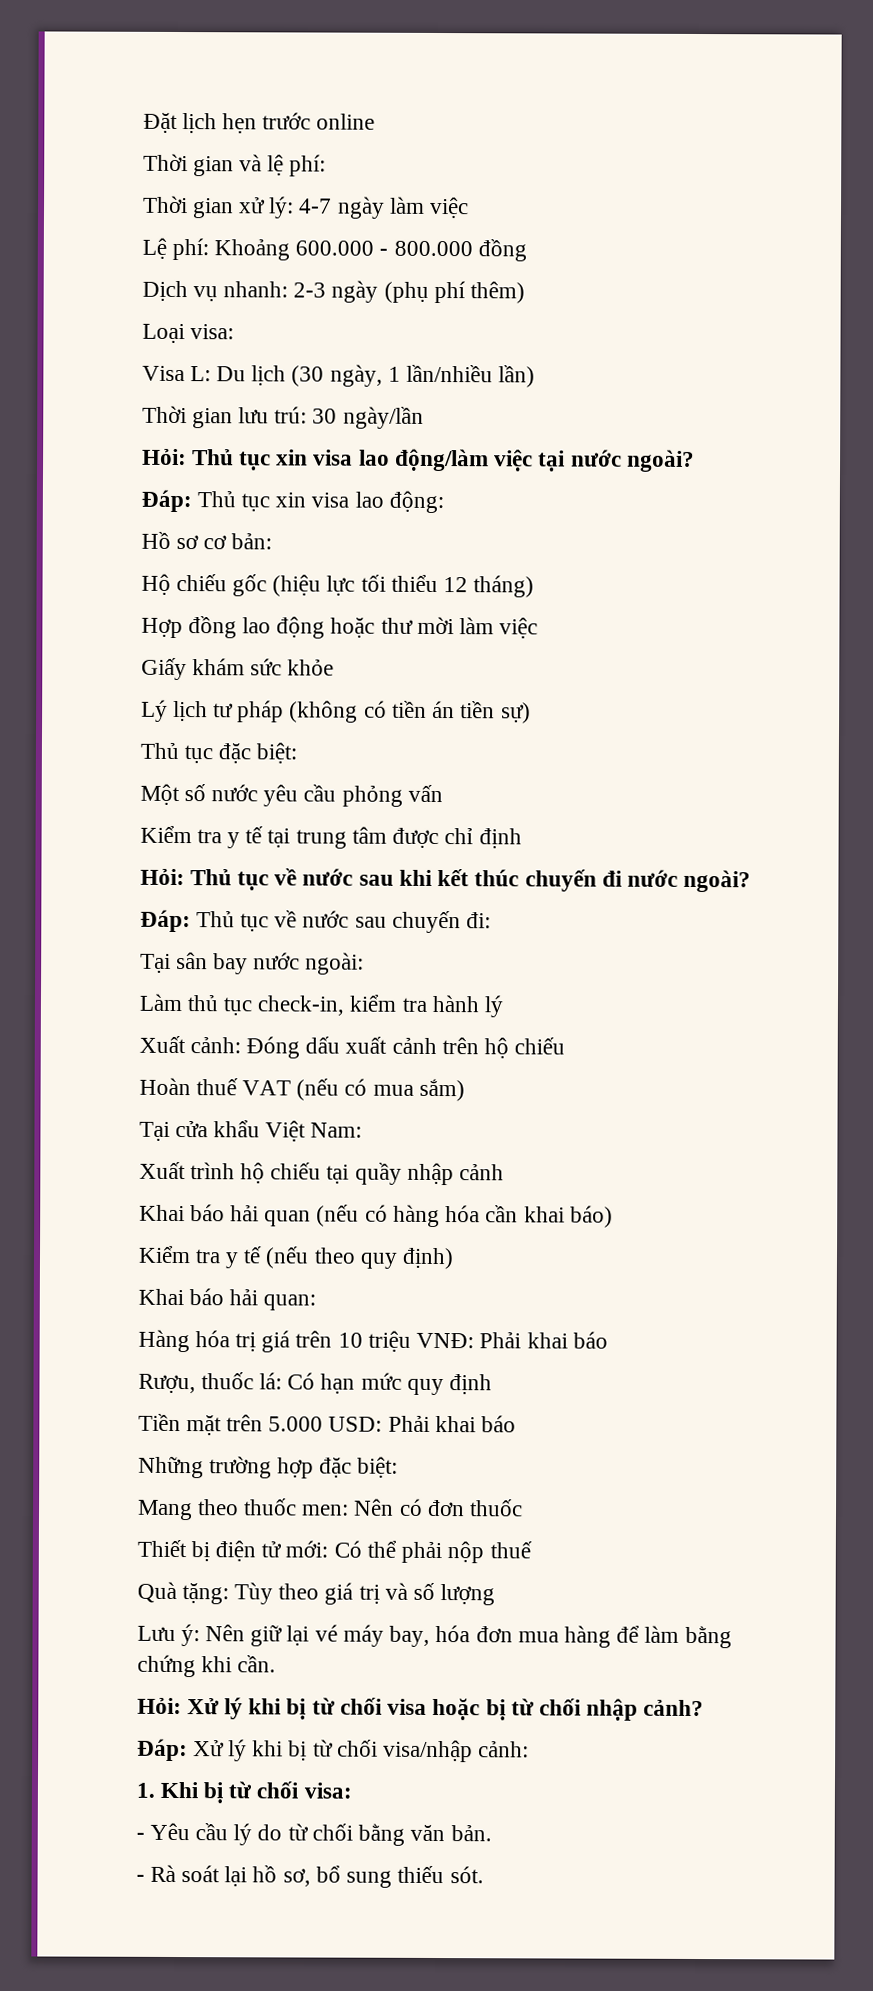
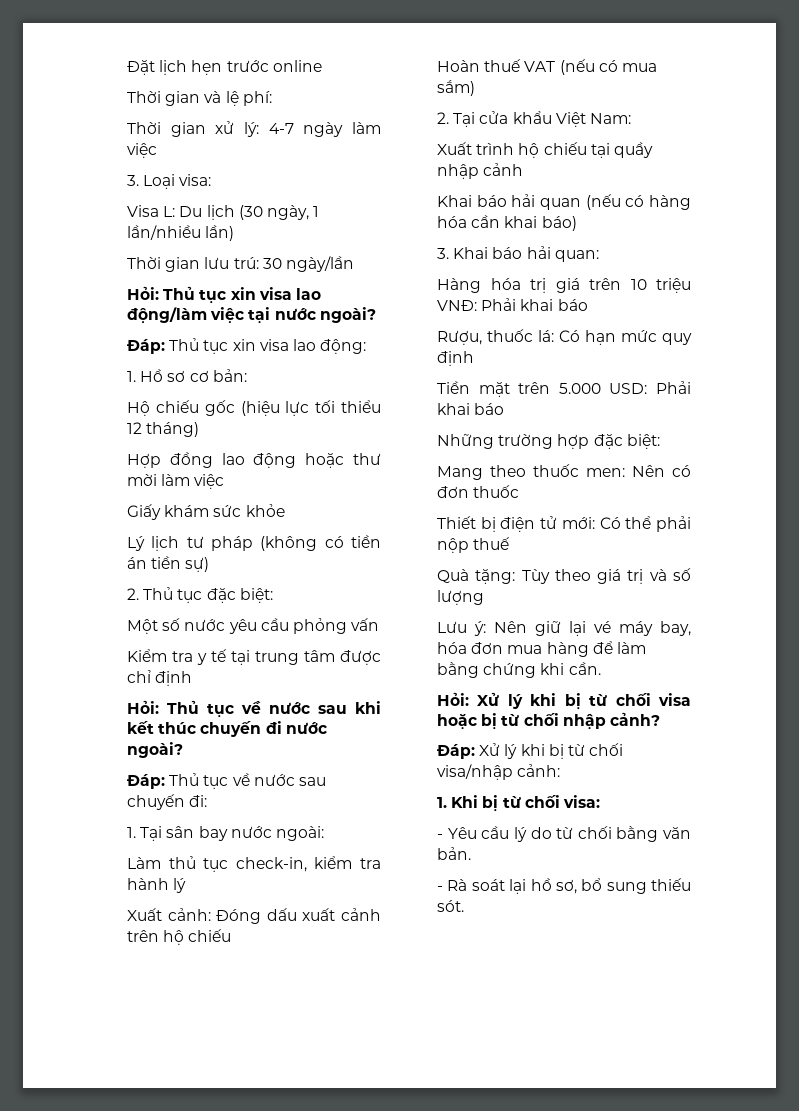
- Lệ phí: Khoảng 600.000 - 800.000 đồng
- Dịch vụ nhanh: 2-3 ngày (phụ phí thêm)
- Loại visa:
+ 3. Loại visa:
- Hồ sơ cơ bản:
+ 1. Hồ sơ cơ bản:
- Thủ tục đặc biệt:
+ 2. Thủ tục đặc biệt:
- Tại sân bay nước ngoài:
+ 1. Tại sân bay nước ngoài:
- Tại cửa khẩu Việt Nam:
+ 2. Tại cửa khẩu Việt Nam:
- Kiểm tra y tế (nếu theo quy định)
- Khai báo hải quan:
+ 3. Khai báo hải quan:

